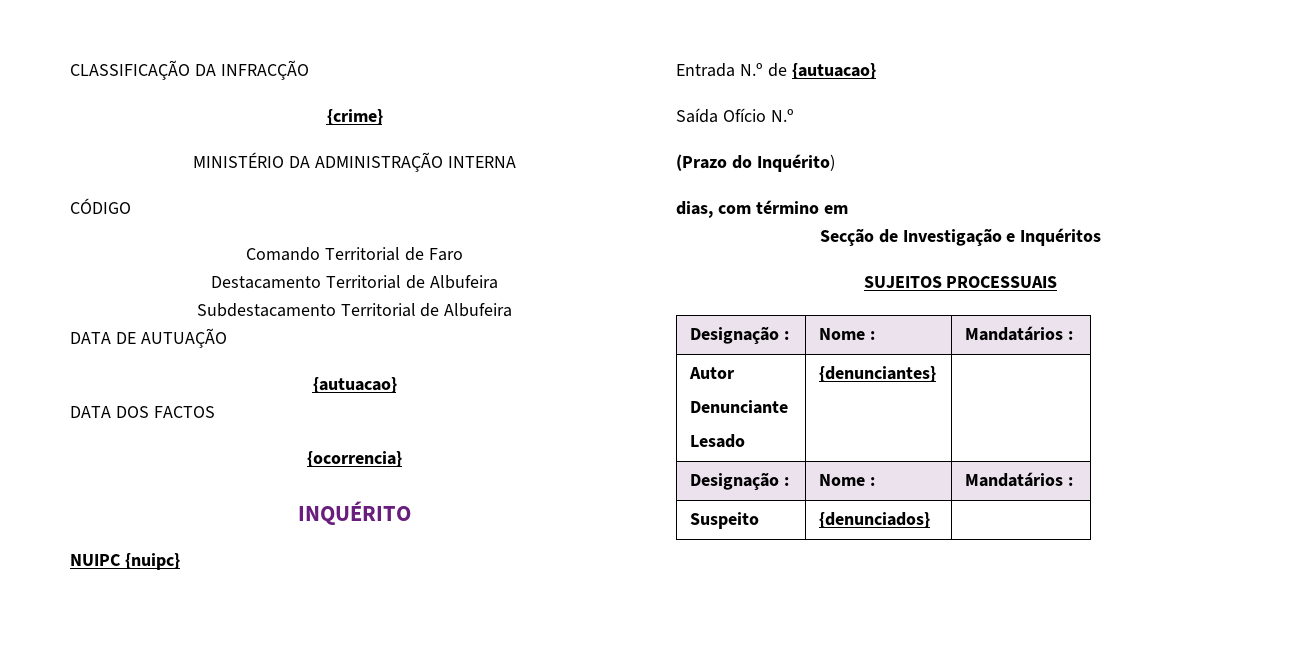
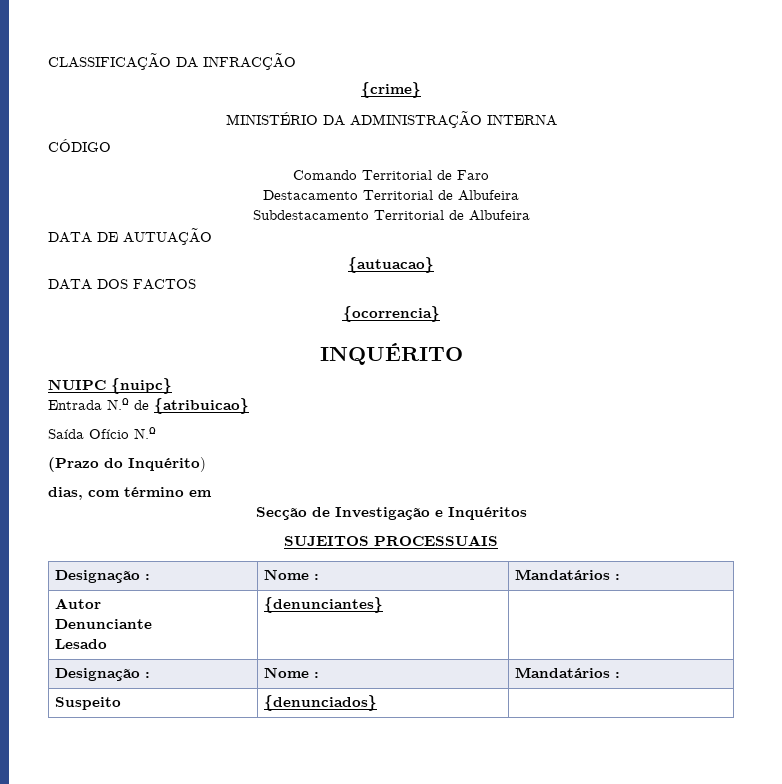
- Entrada N.º de {autuacao}
+ Entrada N.º de {atribuicao}

